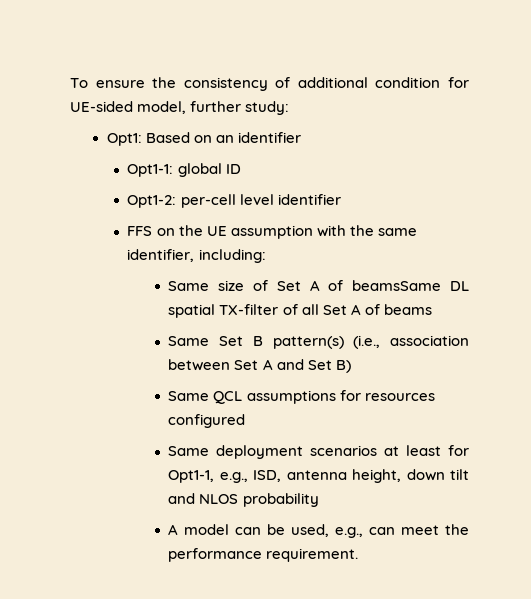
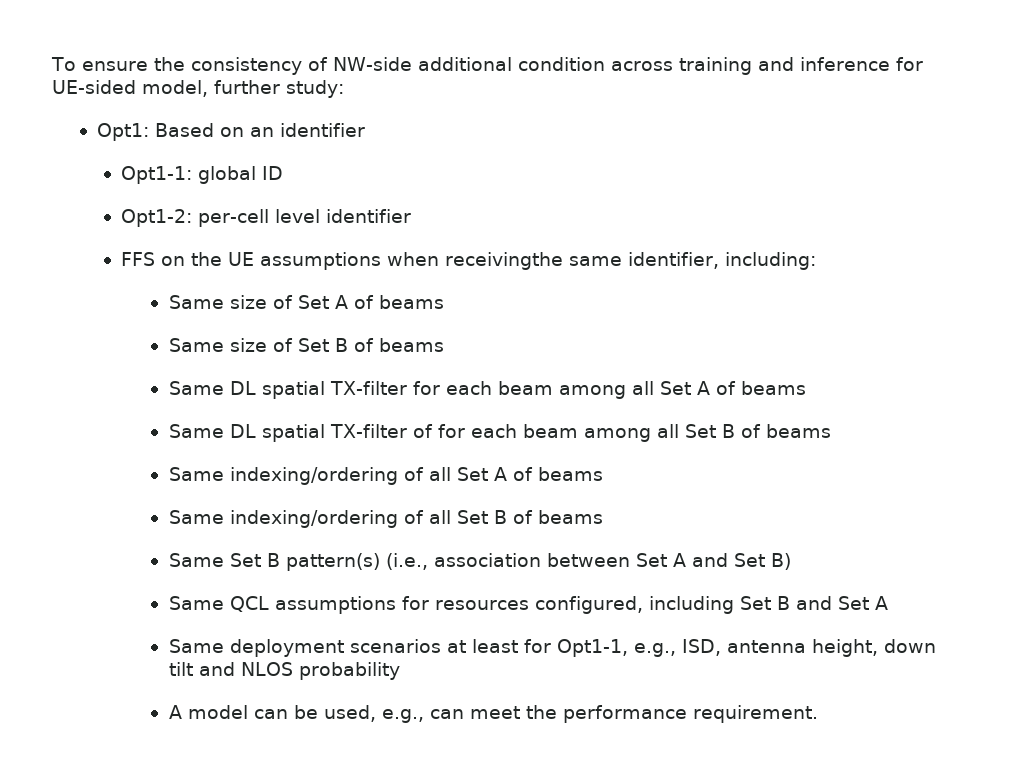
- To ensure the consistency of additional condition for UE-sided model, further study:
+ To ensure the consistency of NW-side additional condition across training and inference for UE-sided model, further study:
- FFS on the UE assumption with the same identifier, including:
+ FFS on the UE assumptions when receivingthe same identifier, including:
- Same size of Set A of beamsSame DL spatial TX-filter of all Set A of beams
+ Same size of Set A of beams
+ Same size of Set B of beams
+ Same DL spatial TX-filter for each beam among all Set A of beams
+ Same DL spatial TX-filter of for each beam among all Set B of beams
+ Same indexing/ordering of all Set A of beams
+ Same indexing/ordering of all Set B of beams
- Same QCL assumptions for resources configured
+ Same QCL assumptions for resources configured, including Set B and Set A

